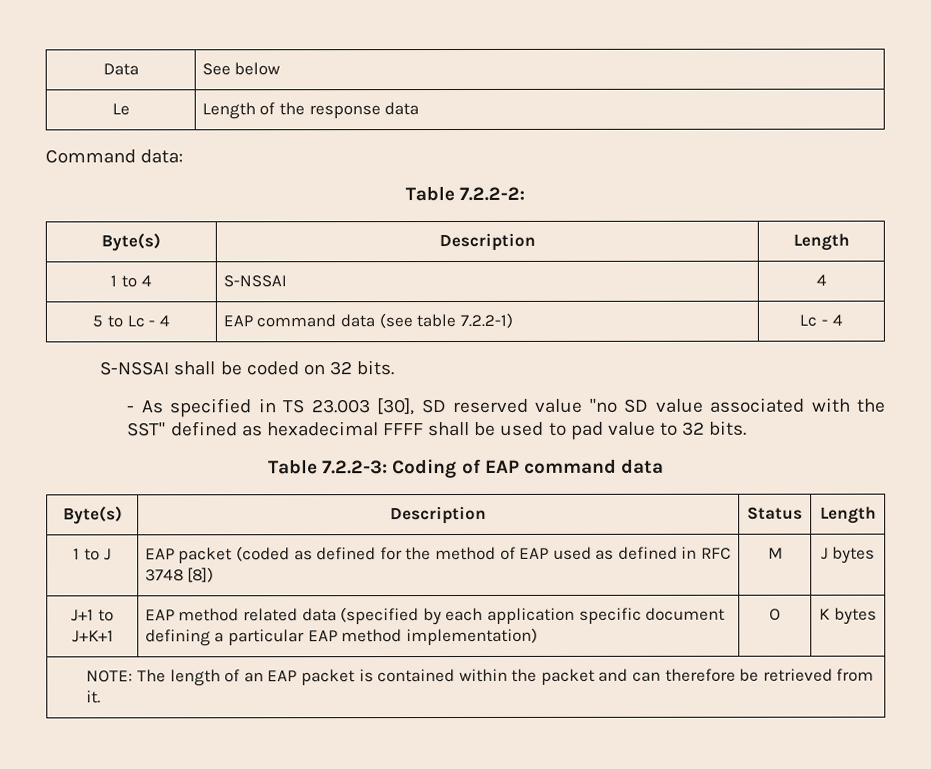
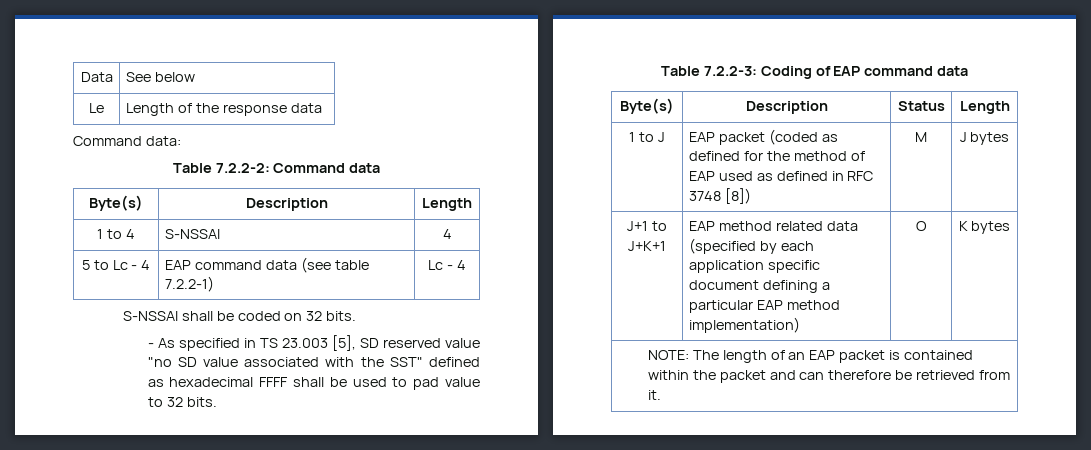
- Table 7.2.2-2:
+ Table 7.2.2-2: Command data
- - As specified in TS 23.003 [30], SD reserved value "no SD value associated with the SST" defined as hexadecimal FFFF shall be used to pad value to 32 bits.
+ - As specified in TS 23.003 [5], SD reserved value "no SD value associated with the SST" defined as hexadecimal FFFF shall be used to pad value to 32 bits.

